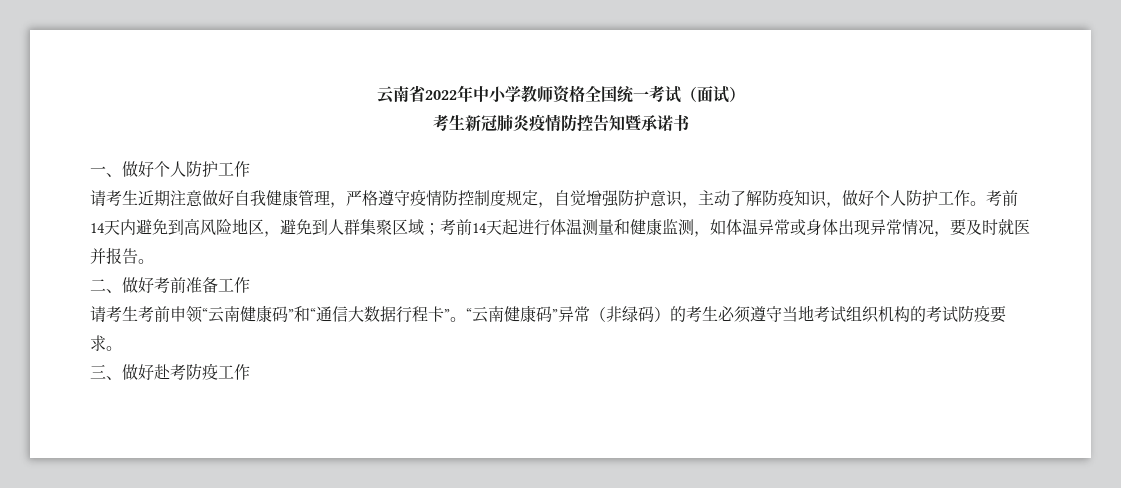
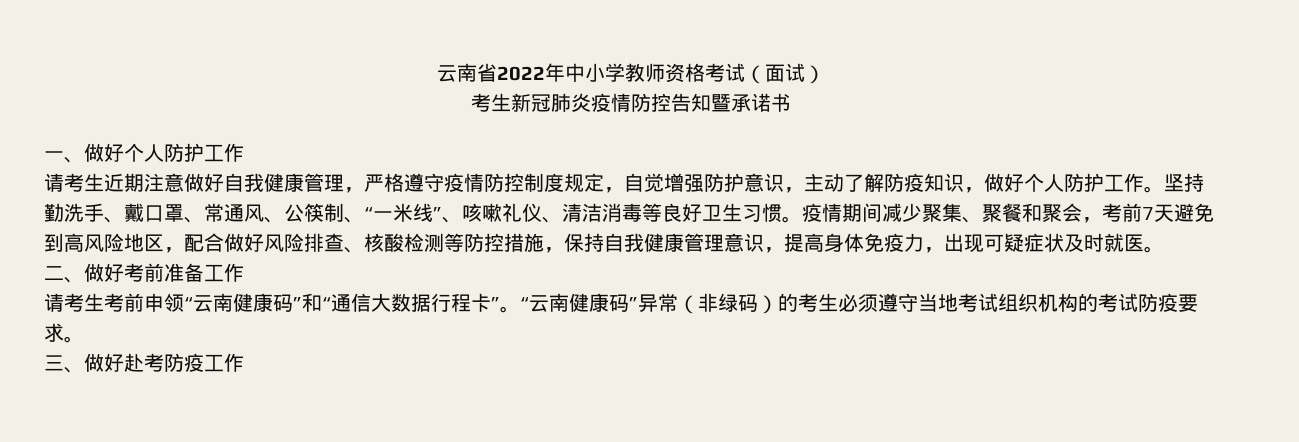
- 云南省2022年中小学教师资格全国统一考试（面试）
+ 云南省2022年中小学教师资格考试（面试）
- 考前14天内避免到高风险地区，避免到人群集聚区域；考前14天起进行体温测量和健康监测，如体温异常或身体出现异常情况，要及时就医并报告。
+ 坚持勤洗手、戴口罩、常通风、公筷制、“一米线”、咳嗽礼仪、清洁消毒等良好卫生习惯。疫情期间减少聚集、聚餐和聚会，考前7天避免到高风险地区，配合做好风险排查、核酸检测等防控措施，保持自我健康管理意识，提高身体免疫力，出现可疑症状及时就医。

